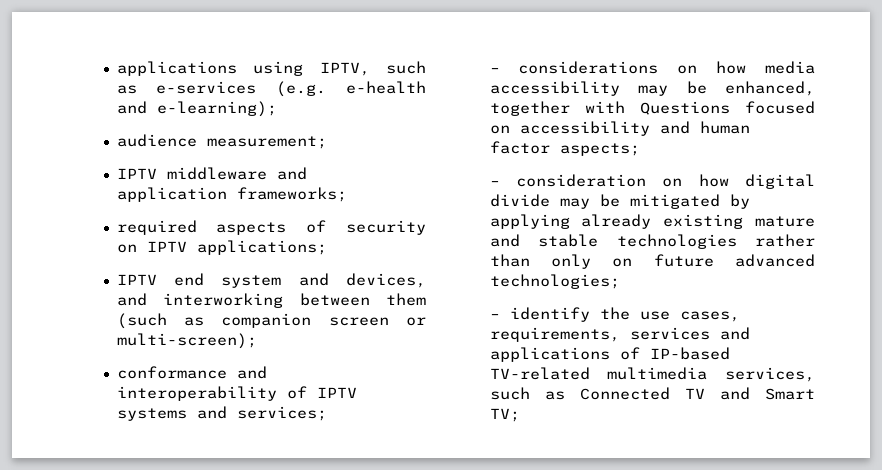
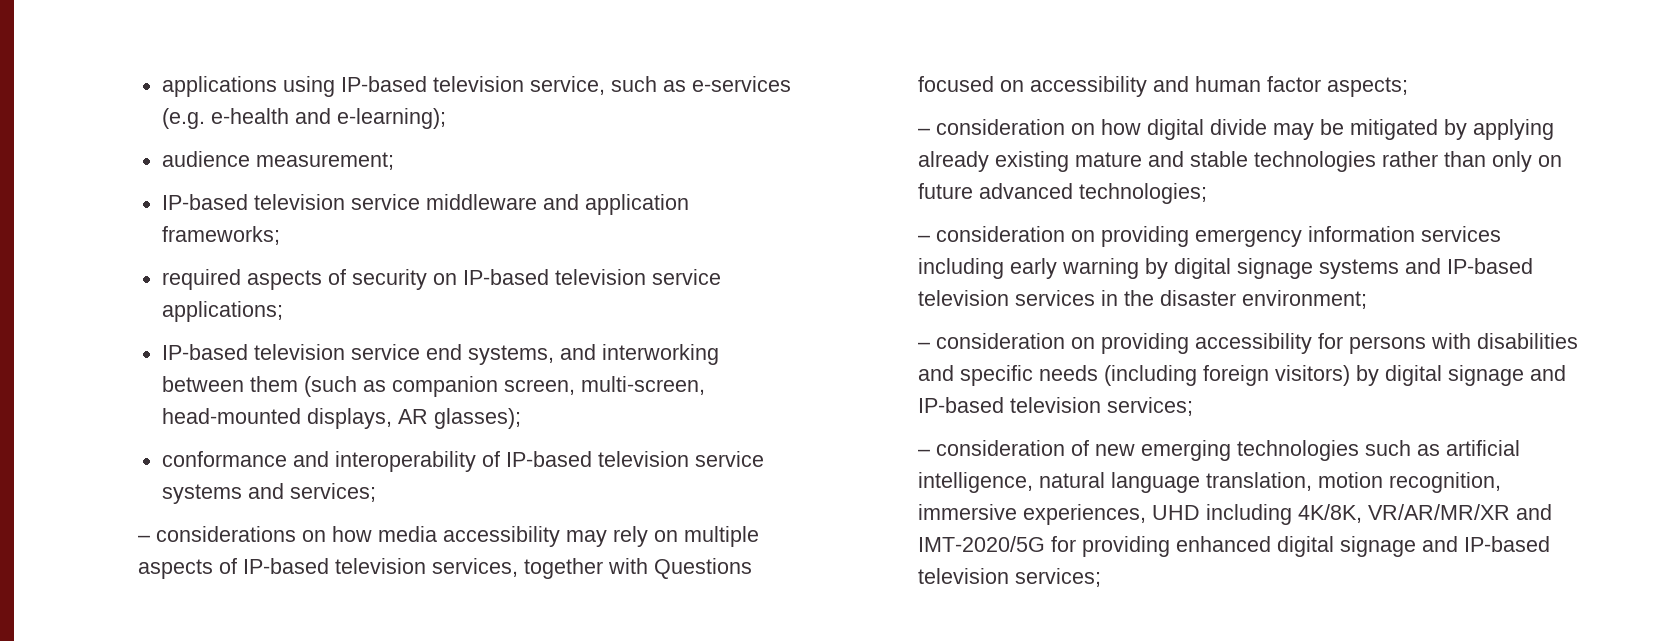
- applications using IPTV, such as e-services (e.g. e-health and e-learning);
+ applications using IP-based television service, such as e-services (e.g. e-health and e-learning);
- IPTV middleware and application frameworks;
+ IP-based television service middleware and application frameworks;
- required aspects of security on IPTV applications;
- IPTV end system and devices, and interworking between them (such as companion screen or multi-screen);
+ required aspects of security on IP-based television service applications;
+ IP-based television service end systems, and interworking between them (such as companion screen, multi-screen, head-mounted displays, AR glasses);
- conformance and interoperability of IPTV systems and services;
+ conformance and interoperability of IP-based television service systems and services;
- – considerations on how media accessibility may be enhanced, together with Questions focused on accessibility and human factor aspects;
+ – considerations on how media accessibility may rely on multiple aspects of IP-based television services, together with Questions focused on accessibility and human factor aspects;
- – identify the use cases, requirements, services and applications of IP-based TV-related multimedia services, such as Connected TV and Smart TV;
+ – consideration on providing emergency information services including early warning by digital signage systems and IP-based television services in the disaster environment;
+ – consideration on providing accessibility for persons with disabilities and specific needs (including foreign visitors) by digital signage and IP-based television services;
+ – consideration of new emerging technologies such as artificial intelligence, natural language translation, motion recognition, immersive experiences, UHD including 4K/8K, VR/AR/MR/XR and IMT-2020/5G for providing enhanced digital signage and IP-based television services;

